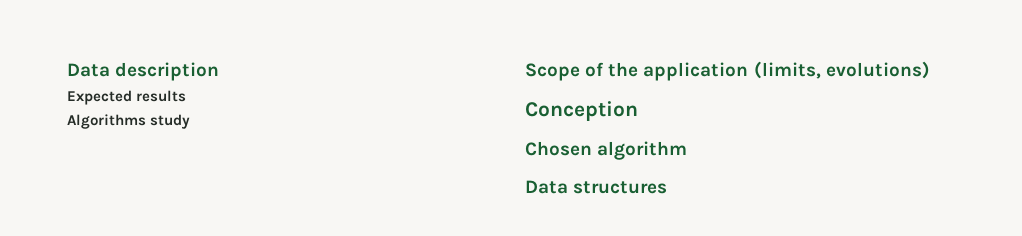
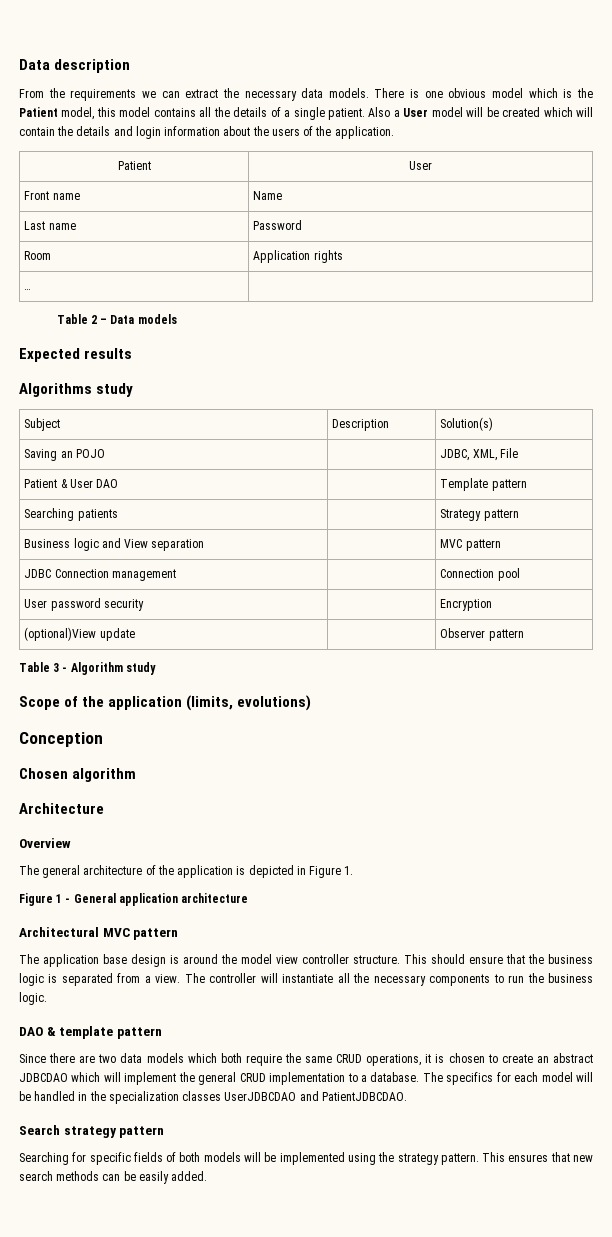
+ From the requirements we can extract the necessary data models. There is one obvious model which is the Patient model, this model contains all the details of a single patient. Also a User model will be created which will contain the details and login information about the users of the application.
+ Patient | User
+ Front name | Name
+ Last name | Password
+ Room | Application rights
+ … |
+ Table 2 – Data models
  Expected results
  Algorithms study
+ Subject | Description | Solution(s)
+ Saving an POJO | | JDBC, XML, File
+ Patient & User DAO | | Template pattern
+ Searching patients | | Strategy pattern
+ Business logic and View separation | | MVC pattern
+ JDBC Connection management | | Connection pool
+ User password security | | Encryption
+ (optional)View update | | Observer pattern
+ Table 3 - Algorithm study
- Data structures
+ Architecture
+ Overview
+ The general architecture of the application is depicted in Figure 1.
+ Figure 1 - General application architecture
+ Architectural MVC pattern
+ The application base design is around the model view controller structure. This should ensure that the business logic is separated from a view. The controller will instantiate all the necessary components to run the business logic.
+ DAO & template pattern
+ Since there are two data models which both require the same CRUD operations, it is chosen to create an abstract JDBCDAO which will implement the general CRUD implementation to a database. The specifics for each model will be handled in the specialization classes UserJDBCDAO and PatientJDBCDAO.
+ Search strategy pattern
+ Searching for specific fields of both models will be implemented using the strategy pattern. This ensures that new search methods can be easily added.

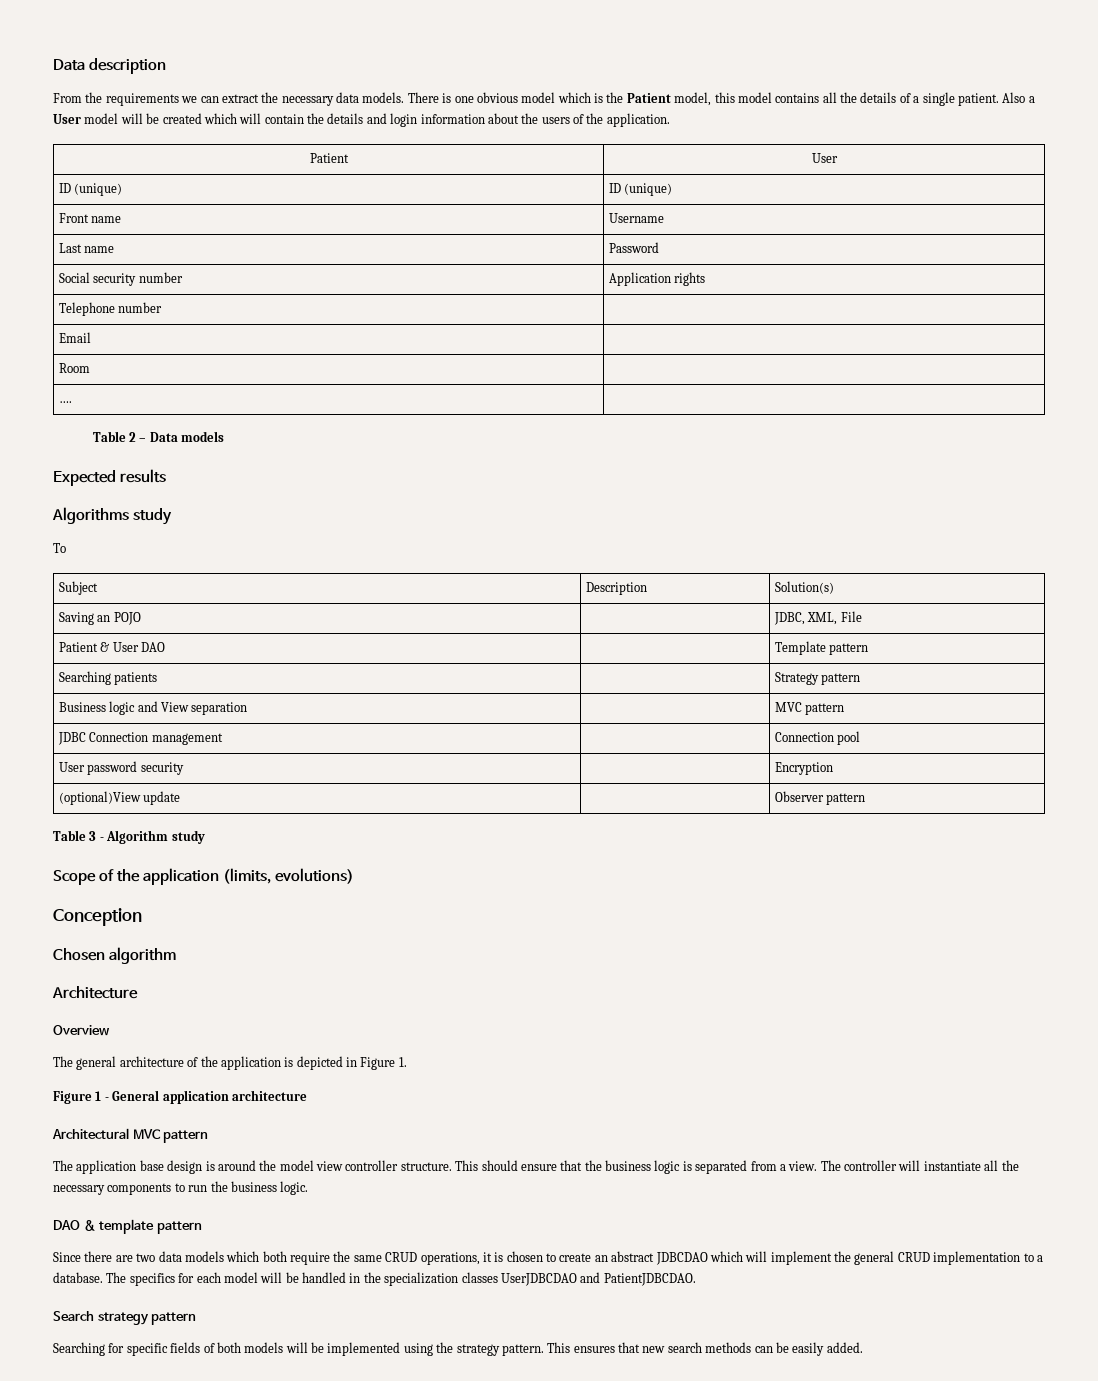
+ ID (unique) | ID (unique)
- Front name | Name
+ Front name | Username
- Room | Application rights
+ Social security number | Application rights
- … |
+ Telephone number |
+ Email |
+ Room |
+ …. |
+ To

